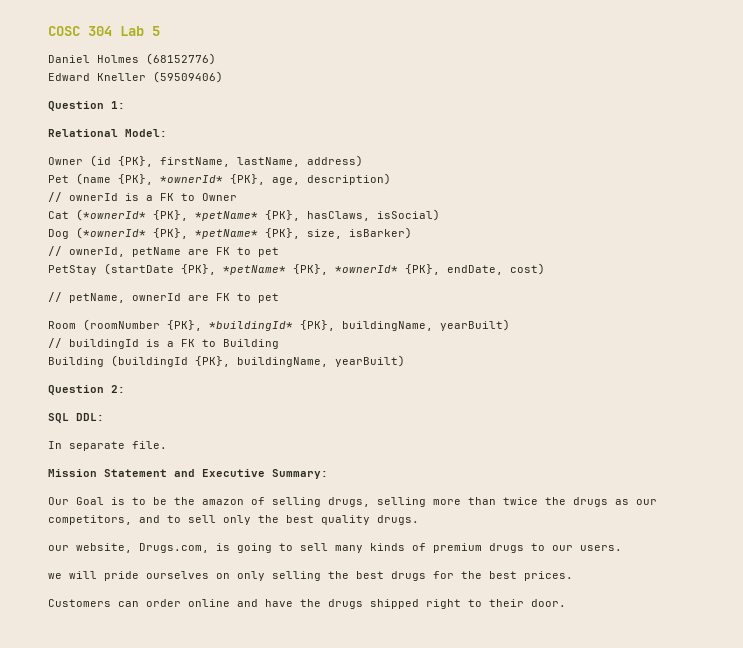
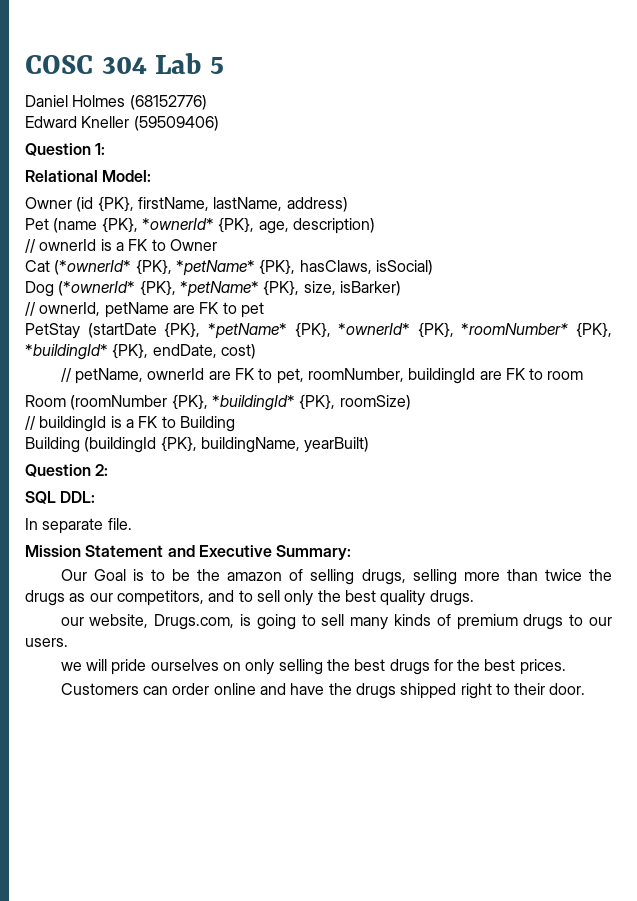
- PetStay (startDate {PK}, *petName* {PK}, *ownerId* {PK}, endDate, cost)
+ PetStay (startDate {PK}, *petName* {PK}, *ownerId* {PK}, *roomNumber* {PK}, *buildingId* {PK}, endDate, cost)
- // petName, ownerId are FK to pet
+ // petName, ownerId are FK to pet, roomNumber, buildingId are FK to room
- Room (roomNumber {PK}, *buildingId* {PK}, buildingName, yearBuilt)
+ Room (roomNumber {PK}, *buildingId* {PK}, roomSize)

